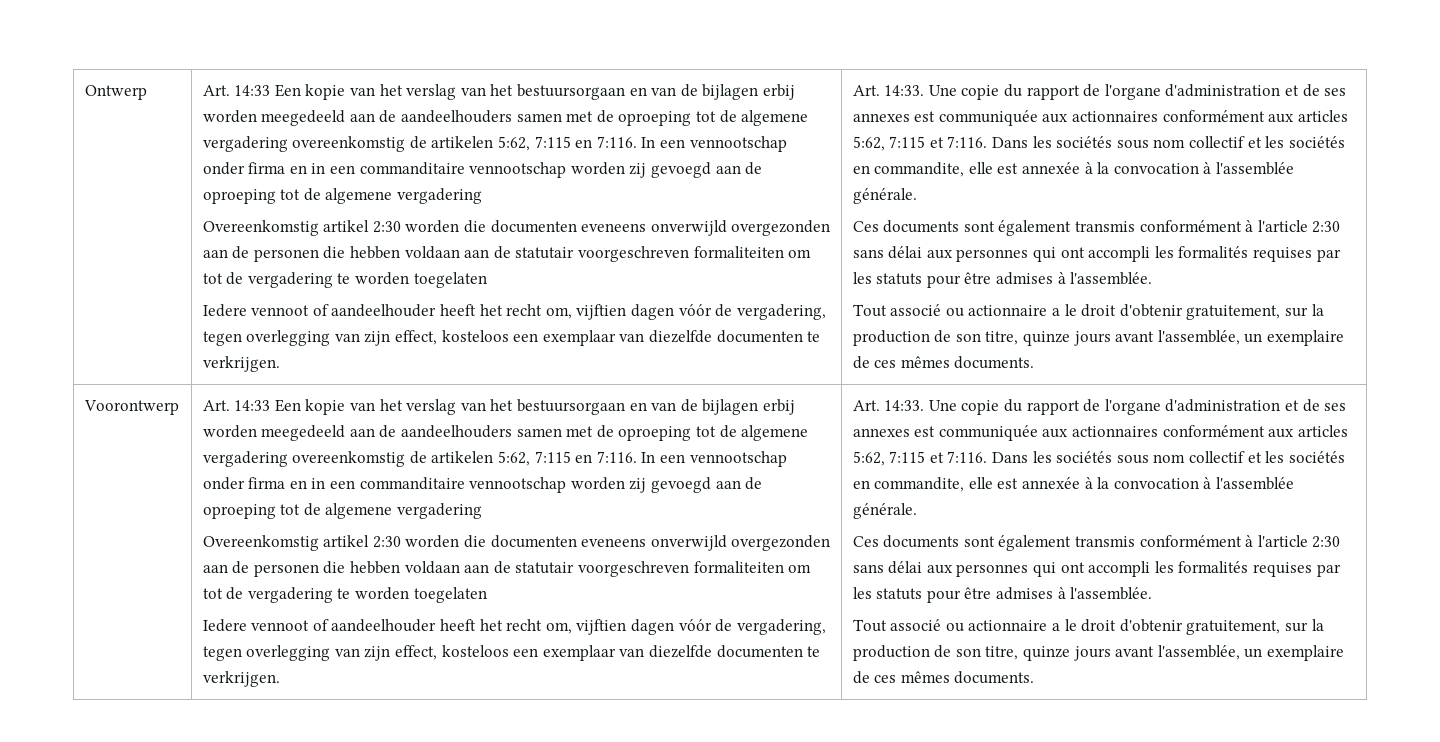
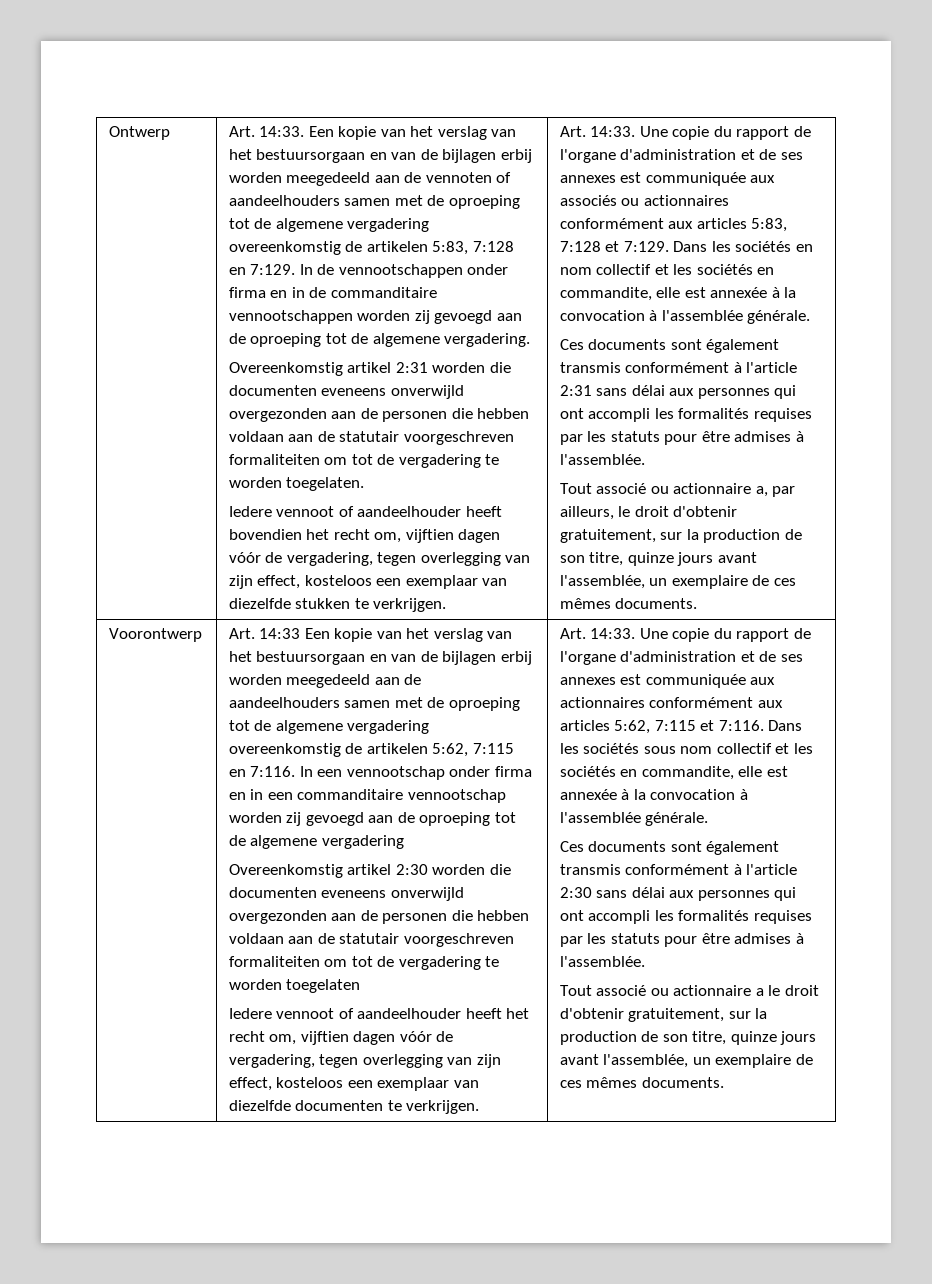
- Ontwerp | Art. 14:33 Een kopie van het verslag van het bestuursorgaan en van de bijlagen erbij worden meegedeeld aan de aandeelhouders samen met de oproeping tot de algemene vergadering overeenkomstig de artikelen 5:62, 7:115 en 7:116. In een vennootschap onder firma en in een commanditaire vennootschap worden zij gevoegd aan de oproeping tot de algemene vergadering
- Overeenkomstig artikel 2:30 worden die documenten eveneens onverwijld overgezonden aan de personen die hebben voldaan aan de statutair voorgeschreven formaliteiten om tot de vergadering te worden toegelaten
- Iedere vennoot of aandeelhouder heeft het recht om, vijftien dagen vóór de vergadering, tegen overlegging van zijn effect, kosteloos een exemplaar van diezelfde documenten te verkrijgen. | Art. 14:33. Une copie du rapport de l'organe d'administration et de ses annexes est communiquée aux actionnaires conformément aux articles 5:62, 7:115 et 7:116. Dans les sociétés sous nom collectif et les sociétés en commandite, elle est annexée à la convocation à l'assemblée générale.
- Ces documents sont également transmis conformément à l'article 2:30 sans délai aux personnes qui ont accompli les formalités requises par les statuts pour être admises à l'assemblée.
- Tout associé ou actionnaire a le droit d'obtenir gratuitement, sur la production de son titre, quinze jours avant l'assemblée, un exemplaire de ces mêmes documents.
+ Ontwerp | Art. 14:33. Een kopie van het verslag van het bestuursorgaan en van de bijlagen erbij worden meegedeeld aan de vennoten of aandeelhouders samen met de oproeping tot de algemene vergadering overeenkomstig de artikelen 5:83, 7:128 en 7:129. In de vennootschappen onder firma en in de commanditaire vennootschappen worden zij gevoegd aan de oproeping tot de algemene vergadering.
+ Overeenkomstig artikel 2:31 worden die documenten eveneens onverwijld overgezonden aan de personen die hebben voldaan aan de statutair voorgeschreven formaliteiten om tot de vergadering te worden toegelaten.
+ Iedere vennoot of aandeelhouder heeft bovendien het recht om, vijftien dagen vóór de vergadering, tegen overlegging van zijn effect, kosteloos een exemplaar van diezelfde stukken te verkrijgen. | Art. 14:33. Une copie du rapport de l'organe d'administration et de ses annexes est communiquée aux associés ou actionnaires conformément aux articles 5:83, 7:128 et 7:129. Dans les sociétés en nom collectif et les sociétés en commandite, elle est annexée à la convocation à l'assemblée générale.
+ Ces documents sont également transmis conformément à l'article 2:31 sans délai aux personnes qui ont accompli les formalités requises par les statuts pour être admises à l'assemblée.
+ Tout associé ou actionnaire a, par ailleurs, le droit d'obtenir gratuitement, sur la production de son titre, quinze jours avant l'assemblée, un exemplaire de ces mêmes documents.

